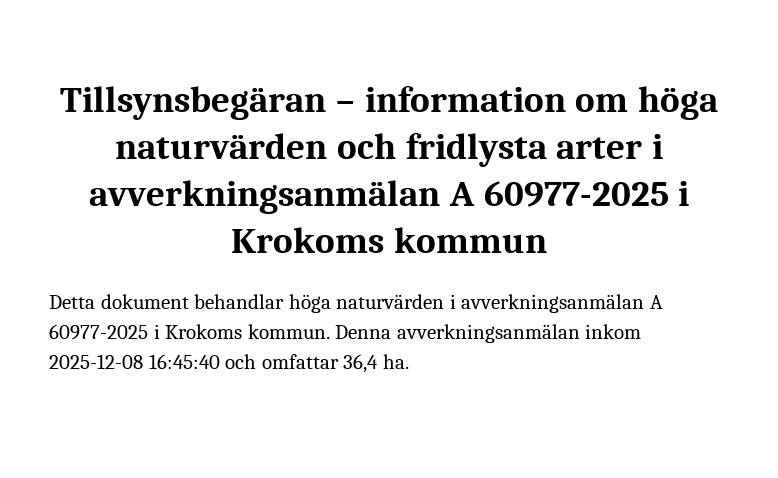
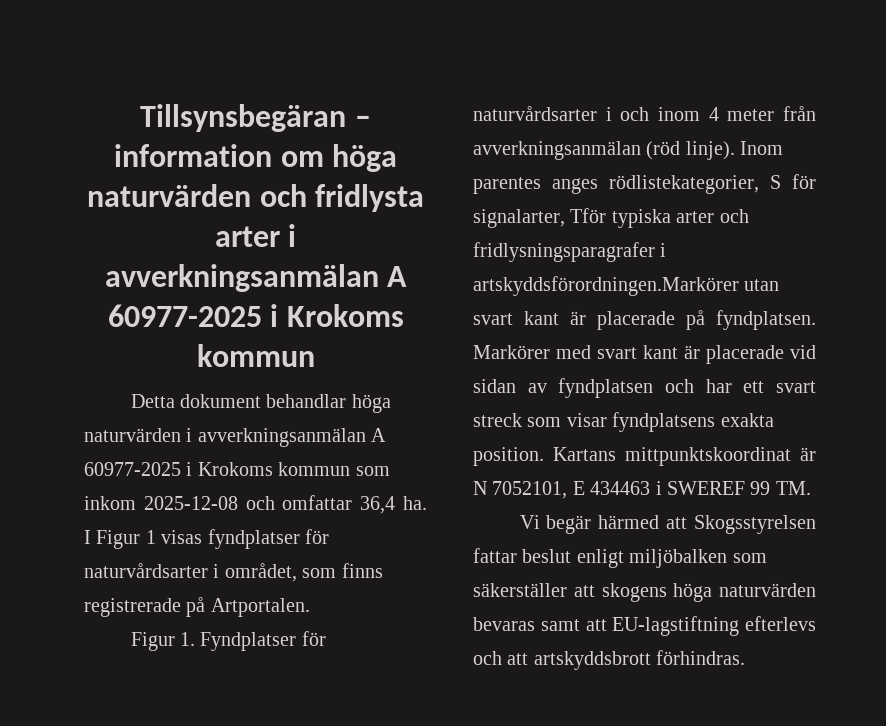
- Detta dokument behandlar höga naturvärden i avverkningsanmälan A 60977-2025 i Krokoms kommun. Denna avverkningsanmälan inkom 2025-12-08 16:45:40 och omfattar 36,4 ha.
+ Detta dokument behandlar höga naturvärden i avverkningsanmälan A 60977-2025 i Krokoms kommun som inkom 2025-12-08 och omfattar 36,4 ha.
+ I Figur 1 visas fyndplatser för naturvårdsarter i området, som finns registrerade på Artportalen.
+ Figur 1. Fyndplatser för naturvårdsarter i och inom 4 meter från avverkningsanmälan (röd linje). Inom parentes anges rödlistekategorier, S för signalarter, Tför typiska arter och fridlysningsparagrafer i artskyddsförordningen.Markörer utan svart kant är placerade på fyndplatsen. Markörer med svart kant är placerade vid sidan av fyndplatsen och har ett svart streck som visar fyndplatsens exakta position. Kartans mittpunktskoordinat är N 7052101, E 434463 i SWEREF 99 TM.
+ Vi begär härmed att Skogsstyrelsen fattar beslut enligt miljöbalken som säkerställer att skogens höga naturvärden bevaras samt att EU-lagstiftning efterlevs och att artskyddsbrott förhindras.

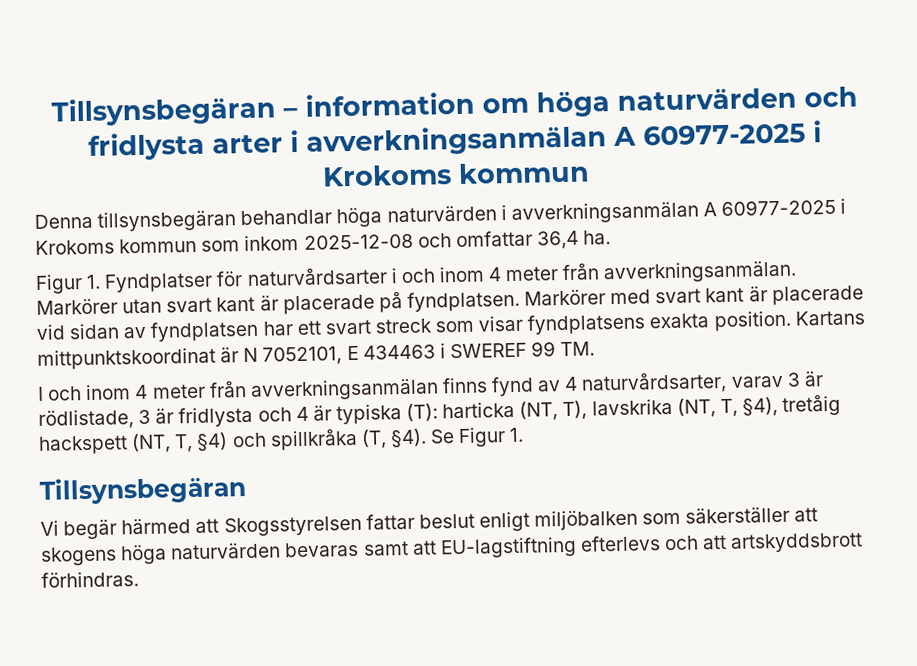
- Detta dokument behandlar höga naturvärden i avverkningsanmälan A 60977-2025 i Krokoms kommun som inkom 2025-12-08 och omfattar 36,4 ha. I Figur 1 visas fyndplatser för naturvårdsarter i området, som finns registrerade på Artportalen.
+ Denna tillsynsbegäran behandlar höga naturvärden i avverkningsanmälan A 60977-2025 i Krokoms kommun som inkom 2025-12-08 och omfattar 36,4 ha.
- Figur 1. Fyndplatser för naturvårdsarter i och inom 4 meter från avverkningsanmälan (röd linje). Inom parentes anges rödlistekategorier, S för signalarter, Tför typiska arter och fridlysningsparagrafer i artskyddsförordningen.Markörer utan svart kant är placerade på fyndplatsen.
+ Figur 1. Fyndplatser för naturvårdsarter i och inom 4 meter från avverkningsanmälan. Markörer utan svart kant är placerade på fyndplatsen.
- Markörer med svart kant är placerade vid sidan av fyndplatsen och har ett svart streck som visar fyndplatsens exakta position.
+ Markörer med svart kant är placerade vid sidan av fyndplatsen har ett svart streck som visar fyndplatsens exakta position.
+ I och inom 4 meter från avverkningsanmälan finns fynd av 4 naturvårdsarter, varav 3 är rödlistade, 3 är fridlysta och 4 är typiska (T): harticka (NT, T), lavskrika (NT, T, §4), tretåig hackspett (NT, T, §4) och spillkråka (T, §4). Se Figur 1.
+ Tillsynsbegäran

